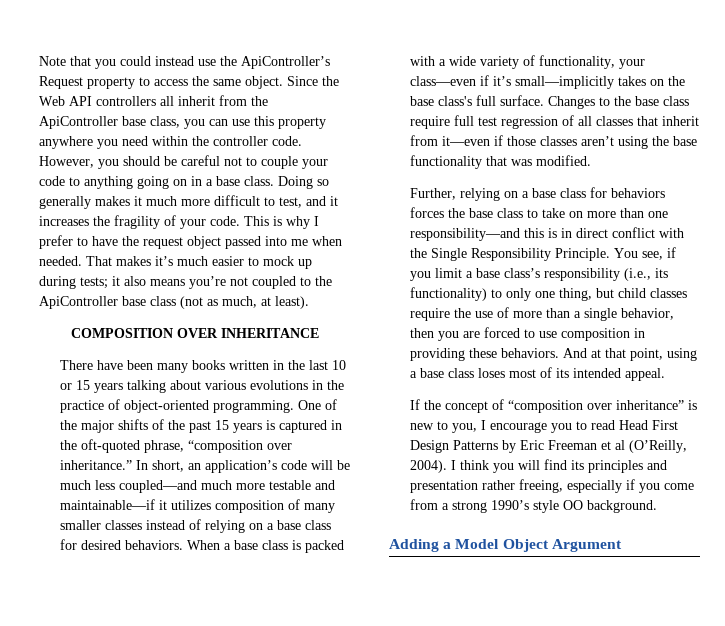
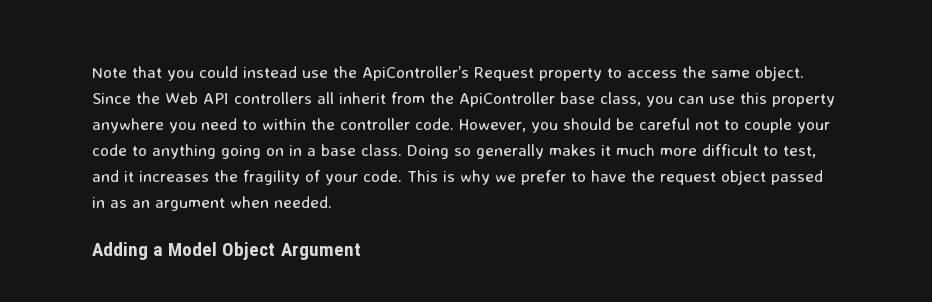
- Since the Web API controllers all inherit from the ApiController base class, you can use this property anywhere you need within the controller code.
+ Since the Web API controllers all inherit from the ApiController base class, you can use this property anywhere you need to within the controller code.
- This is why I prefer to have the request object passed into me when needed. That makes it’s much easier to mock up during tests; it also means you’re not coupled to the ApiController base class (not as much, at least).
- COMPOSITION OVER INHERITANCE
- There have been many books written in the last 10 or 15 years talking about various evolutions in the practice of object-oriented programming. One of the major shifts of the past 15 years is captured in the oft-quoted phrase, “composition over inheritance.” In short, an application’s code will be much less coupled—and much more testable and maintainable—if it utilizes composition of many smaller classes instead of relying on a base class for desired behaviors. When a base class is packed with a wide variety of functionality, your class—even if it’s small—implicitly takes on the base class's full surface. Changes to the base class require full test regression of all classes that inherit from it—even if those classes aren’t using the base functionality that was modified.
- Further, relying on a base class for behaviors forces the base class to take on more than one responsibility—and this is in direct conflict with the Single Responsibility Principle. You see, if you limit a base class’s responsibility (i.e., its functionality) to only one thing, but child classes require the use of more than a single behavior, then you are forced to use composition in providing these behaviors. And at that point, using a base class loses most of its intended appeal.
- If the concept of “composition over inheritance” is new to you, I encourage you to read Head First Design Patterns by Eric Freeman et al (O’Reilly, 2004). I think you will find its principles and presentation rather freeing, especially if you come from a strong 1990’s style OO background.
+ This is why we prefer to have the request object passed in as an argument when needed.

